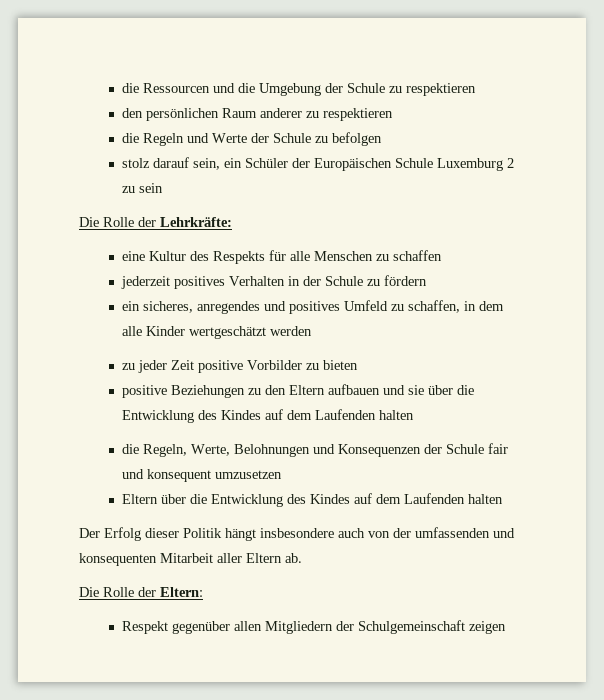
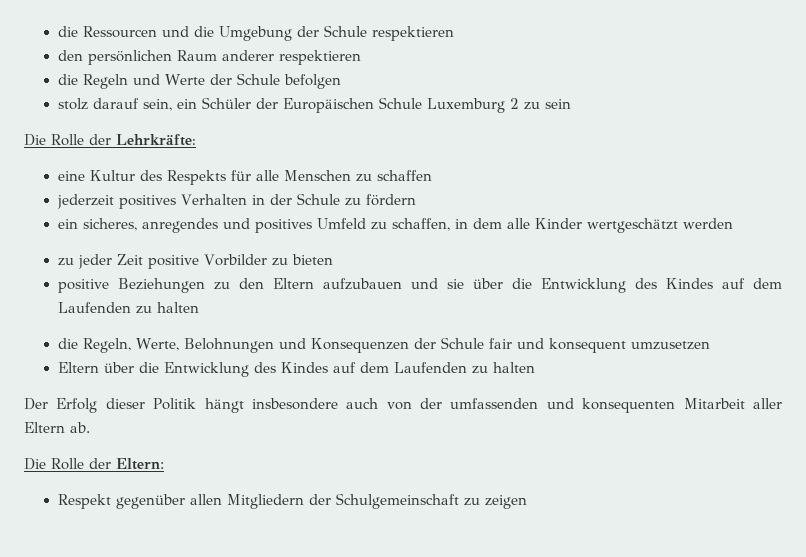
- die Ressourcen und die Umgebung der Schule zu respektieren
+ die Ressourcen und die Umgebung der Schule respektieren
- den persönlichen Raum anderer zu respektieren
+ den persönlichen Raum anderer respektieren
- die Regeln und Werte der Schule zu befolgen
+ die Regeln und Werte der Schule befolgen
- positive Beziehungen zu den Eltern aufbauen und sie über die Entwicklung des Kindes auf dem Laufenden halten
+ positive Beziehungen zu den Eltern aufzubauen und sie über die Entwicklung des Kindes auf dem Laufenden zu halten
- Eltern über die Entwicklung des Kindes auf dem Laufenden halten
+ Eltern über die Entwicklung des Kindes auf dem Laufenden zu halten
- Respekt gegenüber allen Mitgliedern der Schulgemeinschaft zeigen
+ Respekt gegenüber allen Mitgliedern der Schulgemeinschaft zu zeigen

